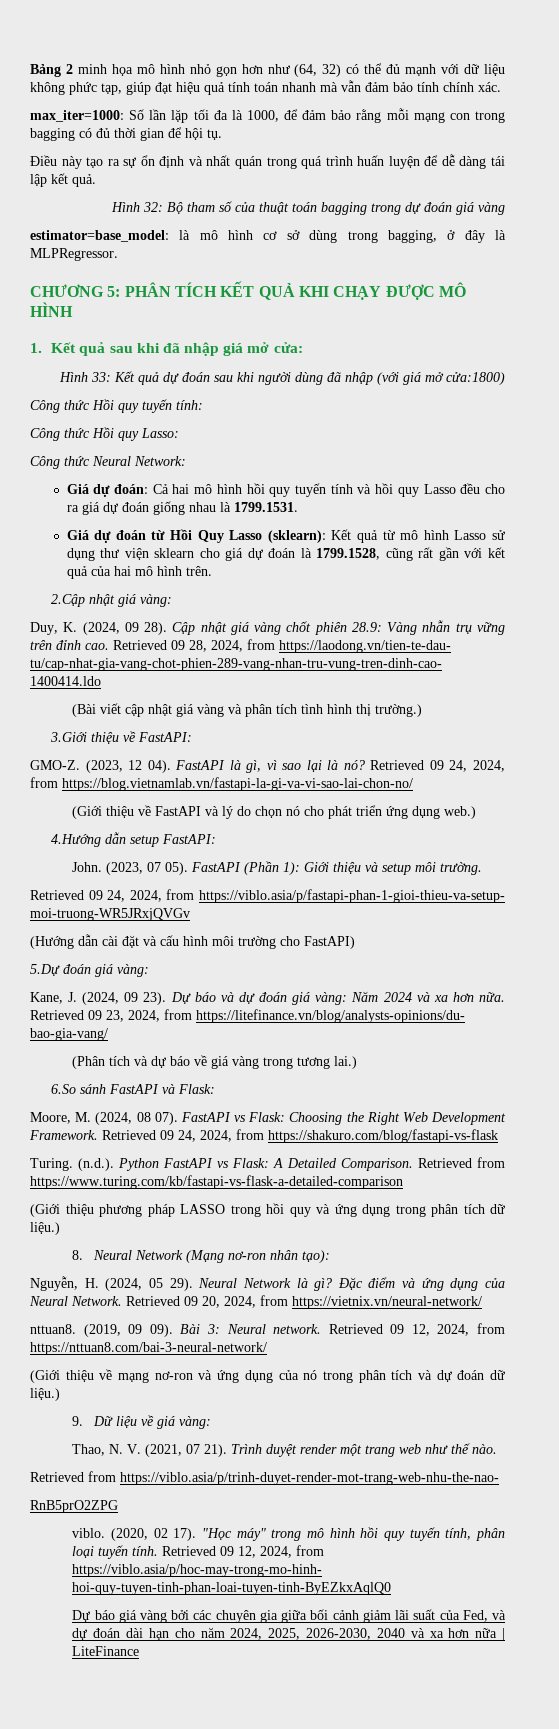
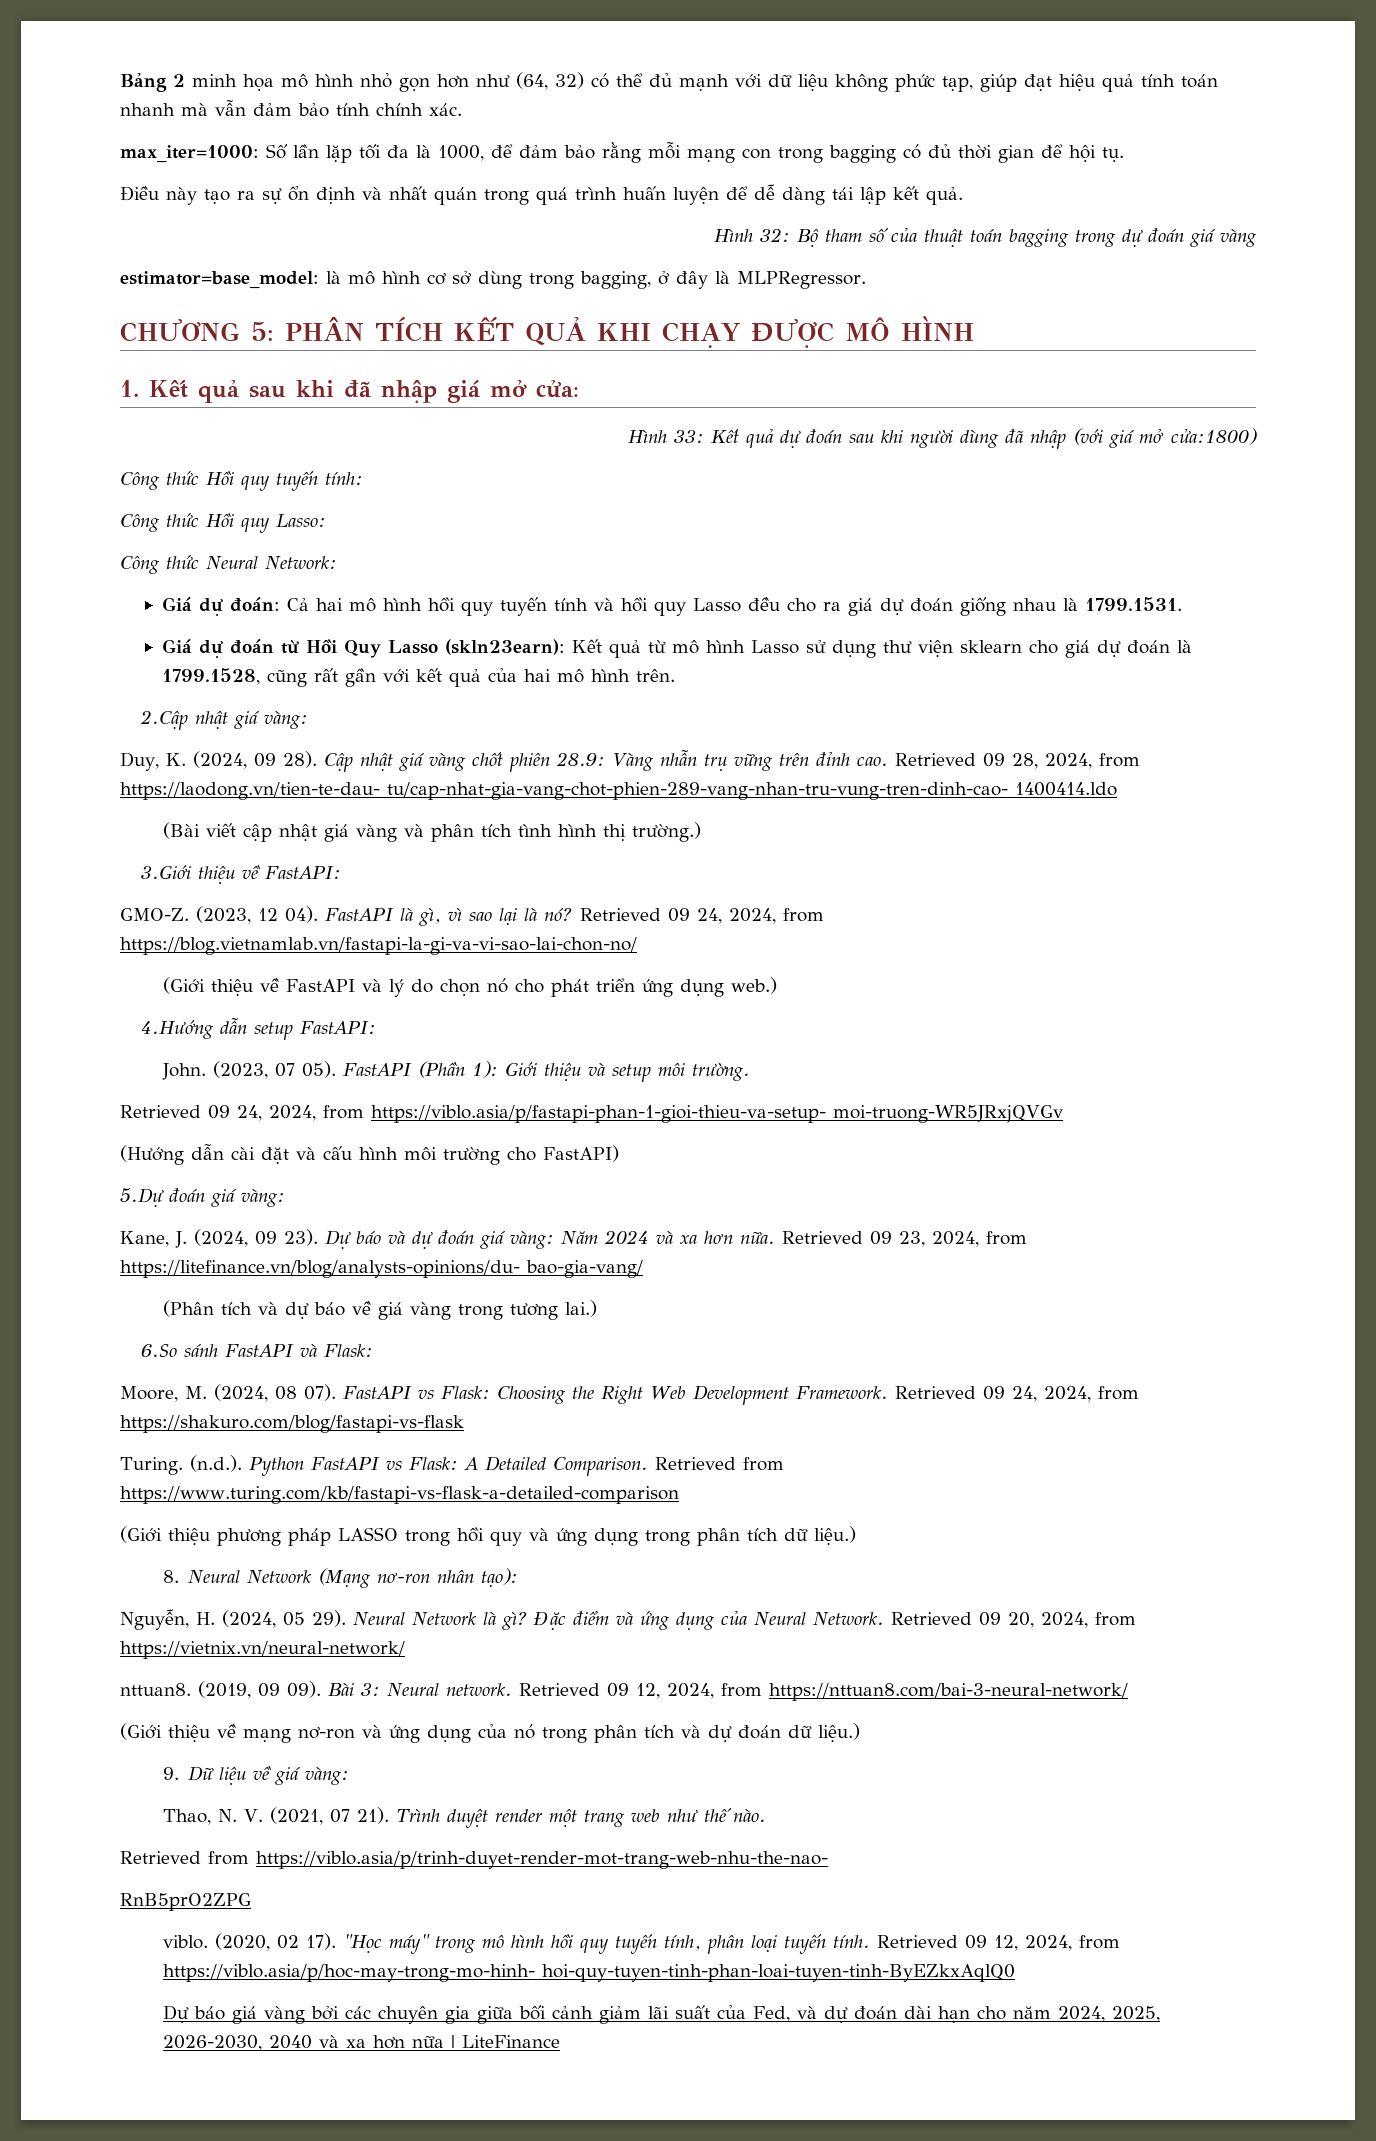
- Giá dự đoán từ Hồi Quy Lasso (sklearn): Kết quả từ mô hình Lasso sử dụng thư viện sklearn cho giá dự đoán là 1799.1528, cũng rất gần với kết quả của hai mô hình trên.
+ Giá dự đoán từ Hồi Quy Lasso (skln23earn): Kết quả từ mô hình Lasso sử dụng thư viện sklearn cho giá dự đoán là 1799.1528, cũng rất gần với kết quả của hai mô hình trên.

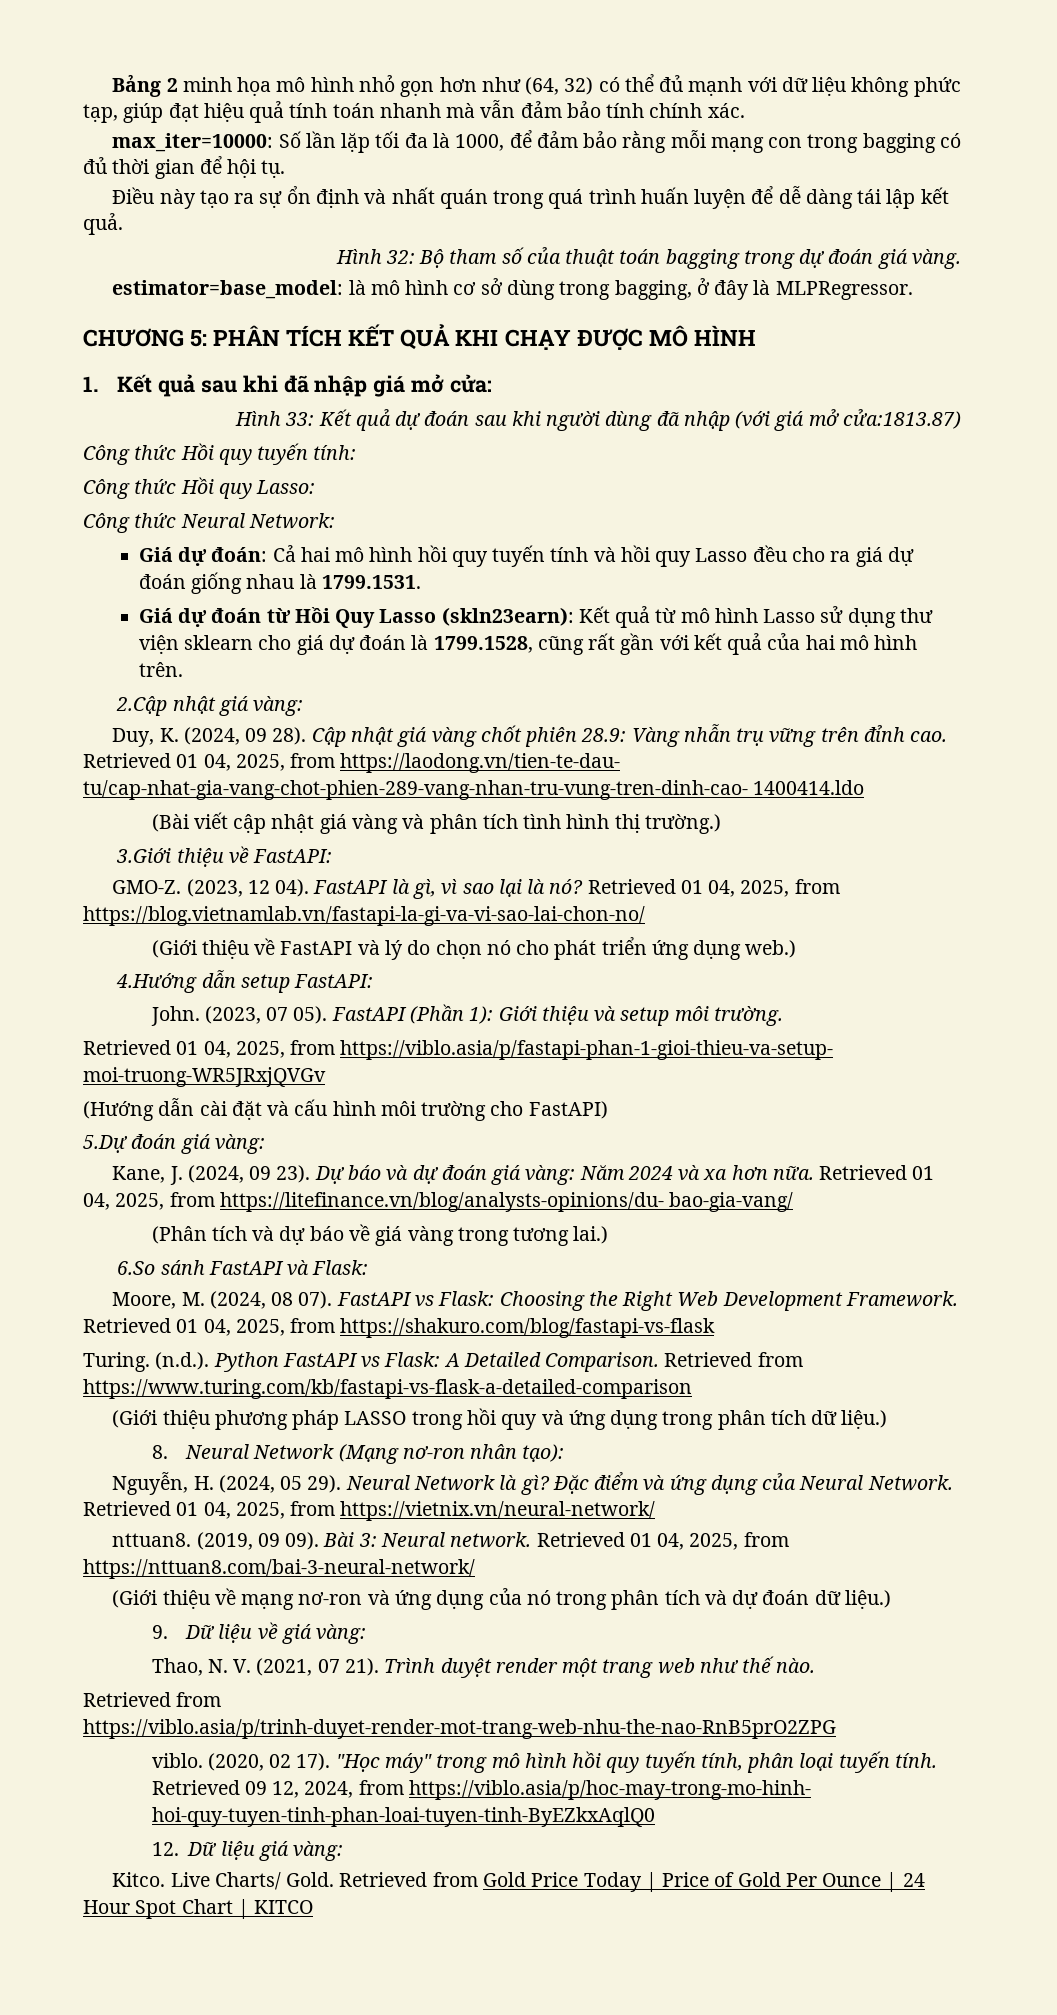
- max_iter=1000: Số lần lặp tối đa là 1000, để đảm bảo rằng mỗi mạng con trong bagging có đủ thời gian để hội tụ.
+ max_iter=10000: Số lần lặp tối đa là 1000, để đảm bảo rằng mỗi mạng con trong bagging có đủ thời gian để hội tụ.
- Hình 32: Bộ tham số của thuật toán bagging trong dự đoán giá vàng
+ Hình 32: Bộ tham số của thuật toán bagging trong dự đoán giá vàng.
- Hình 33: Kết quả dự đoán sau khi người dùng đã nhập (với giá mở cửa:1800)
+ Hình 33: Kết quả dự đoán sau khi người dùng đã nhập (với giá mở cửa:1813.87)
- Retrieved 09 28, 2024, from https://laodong.vn/tien-te-dau- tu/cap-nhat-gia-vang-chot-phien-289-vang-nhan-tru-vung-tren-dinh-cao- 1400414.ldo
+ Retrieved 01 04, 2025, from https://laodong.vn/tien-te-dau- tu/cap-nhat-gia-vang-chot-phien-289-vang-nhan-tru-vung-tren-dinh-cao- 1400414.ldo
- Retrieved 09 24, 2024, from https://blog.vietnamlab.vn/fastapi-la-gi-va-vi-sao-lai-chon-no/
+ Retrieved 01 04, 2025, from https://blog.vietnamlab.vn/fastapi-la-gi-va-vi-sao-lai-chon-no/
- Retrieved 09 24, 2024, from https://viblo.asia/p/fastapi-phan-1-gioi-thieu-va-setup- moi-truong-WR5JRxjQVGv
+ Retrieved 01 04, 2025, from https://viblo.asia/p/fastapi-phan-1-gioi-thieu-va-setup- moi-truong-WR5JRxjQVGv
- Retrieved 09 23, 2024, from https://litefinance.vn/blog/analysts-opinions/du- bao-gia-vang/
+ Retrieved 01 04, 2025, from https://litefinance.vn/blog/analysts-opinions/du- bao-gia-vang/
- Retrieved 09 24, 2024, from https://shakuro.com/blog/fastapi-vs-flask
+ Retrieved 01 04, 2025, from https://shakuro.com/blog/fastapi-vs-flask
- Retrieved 09 20, 2024, from https://vietnix.vn/neural-network/
+ Retrieved 01 04, 2025, from https://vietnix.vn/neural-network/
- Retrieved 09 12, 2024, from https://nttuan8.com/bai-3-neural-network/
+ Retrieved 01 04, 2025, from https://nttuan8.com/bai-3-neural-network/
- Retrieved from https://viblo.asia/p/trinh-duyet-render-mot-trang-web-nhu-the-nao-
- RnB5prO2ZPG
+ Retrieved from https://viblo.asia/p/trinh-duyet-render-mot-trang-web-nhu-the-nao-RnB5prO2ZPG
- Dự báo giá vàng bởi các chuyên gia giữa bối cảnh giảm lãi suất của Fed, và dự đoán dài hạn cho năm 2024, 2025, 2026-2030, 2040 và xa hơn nữa | LiteFinance
+ 12. Dữ liệu giá vàng:
+ Kitco. Live Charts/ Gold. Retrieved from Gold Price Today | Price of Gold Per Ounce | 24 Hour Spot Chart | KITCO

